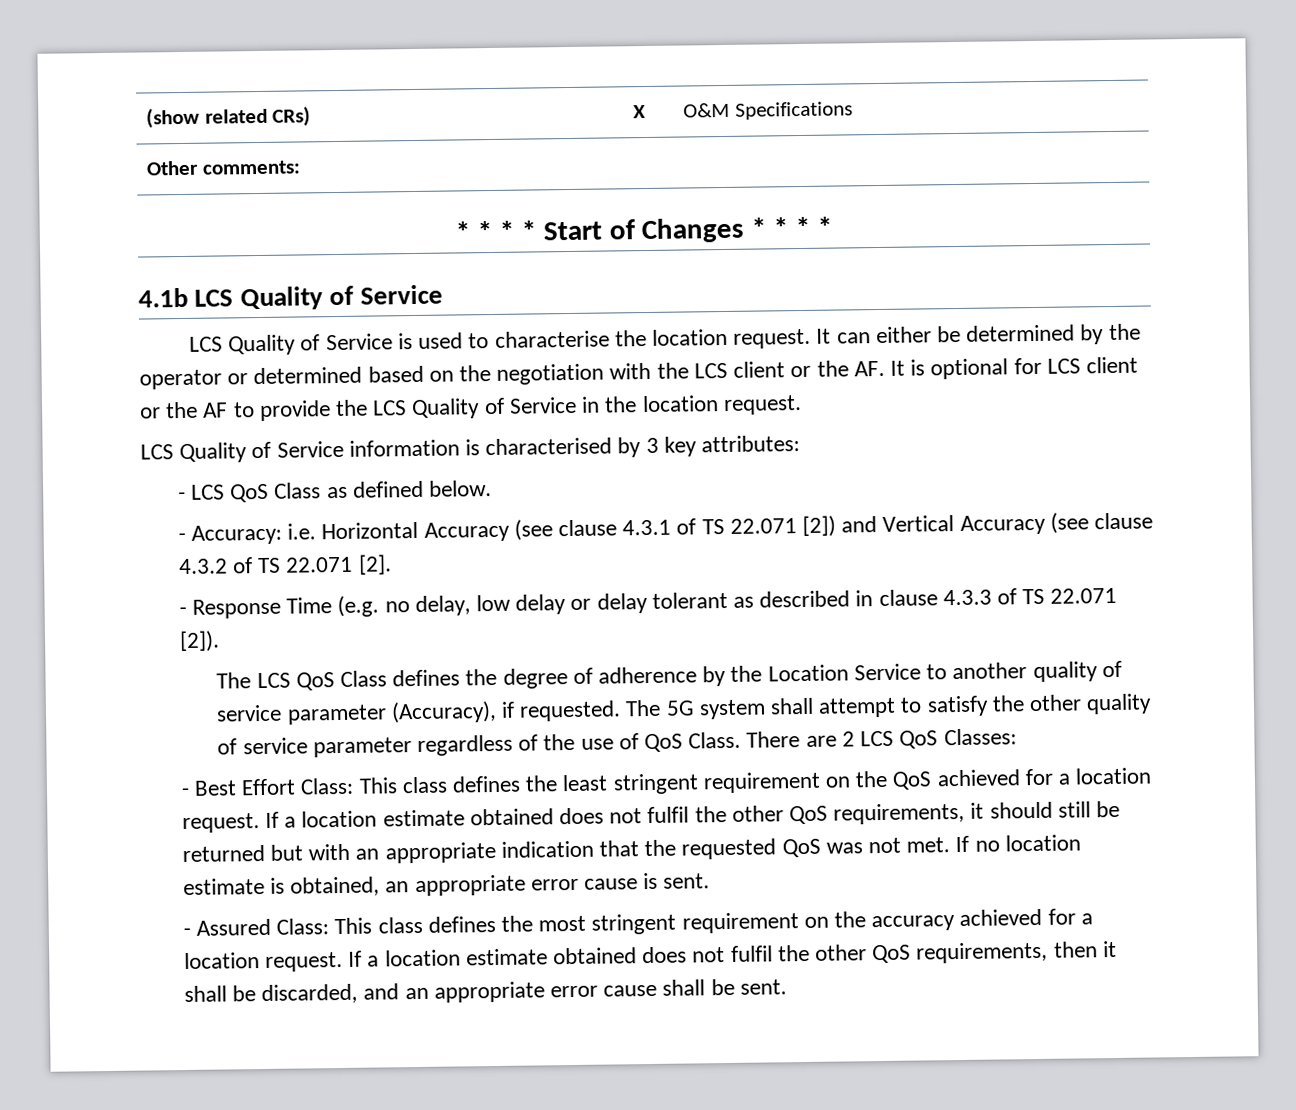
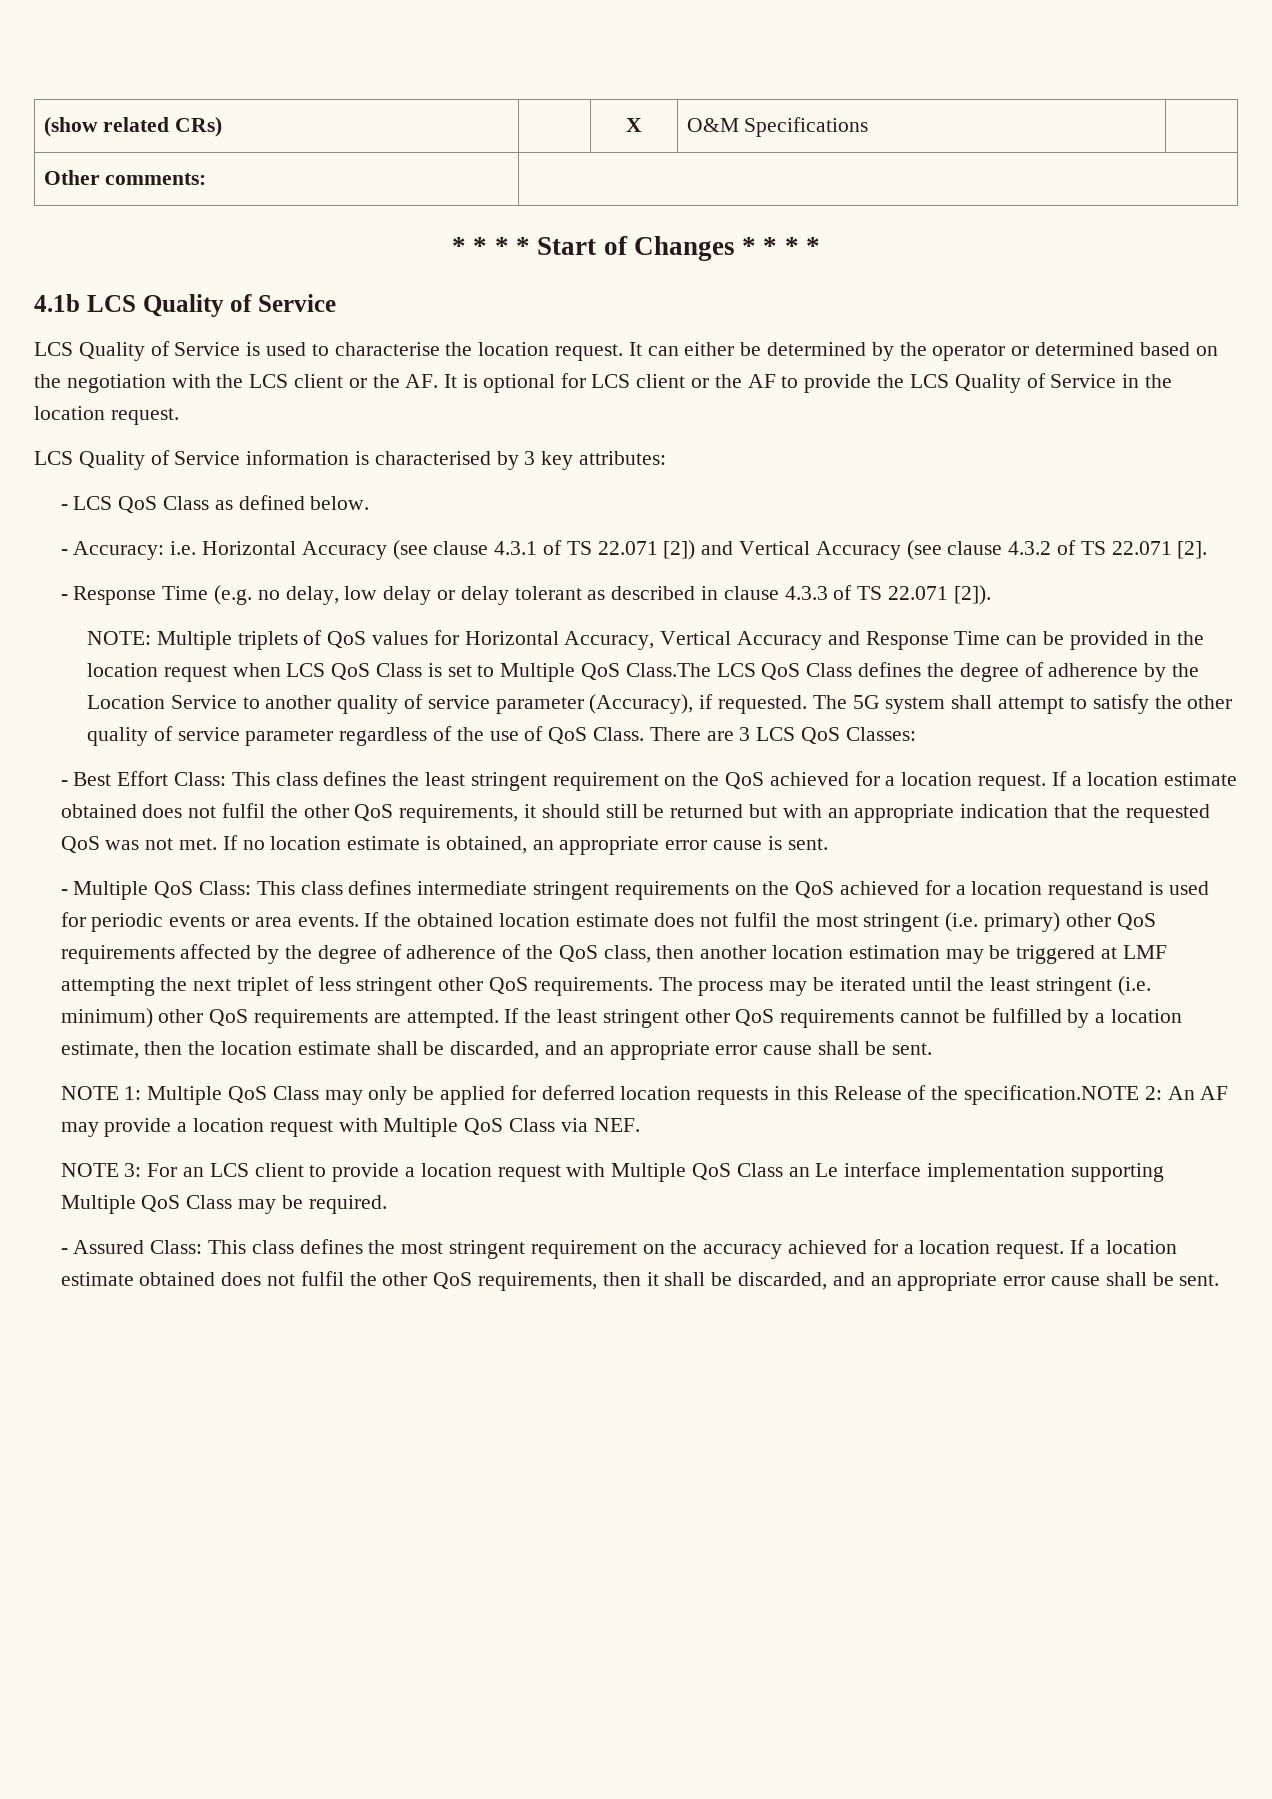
- The LCS QoS Class defines the degree of adherence by the Location Service to another quality of service parameter (Accuracy), if requested.
+ NOTE: Multiple triplets of QoS values for Horizontal Accuracy, Vertical Accuracy and Response Time can be provided in the location request when LCS QoS Class is set to Multiple QoS Class.The LCS QoS Class defines the degree of adherence by the Location Service to another quality of service parameter (Accuracy), if requested.
- There are 2 LCS QoS Classes:
+ There are 3 LCS QoS Classes:
+ - Multiple QoS Class: This class defines intermediate stringent requirements on the QoS achieved for a location requestand is used for periodic events or area events. If the obtained location estimate does not fulfil the most stringent (i.e. primary) other QoS requirements affected by the degree of adherence of the QoS class, then another location estimation may be triggered at LMF attempting the next triplet of less stringent other QoS requirements. The process may be iterated until the least stringent (i.e. minimum) other QoS requirements are attempted. If the least stringent other QoS requirements cannot be fulfilled by a location estimate, then the location estimate shall be discarded, and an appropriate error cause shall be sent.
+ NOTE 1: Multiple QoS Class may only be applied for deferred location requests in this Release of the specification.NOTE 2: An AF may provide a location request with Multiple QoS Class via NEF.
+ NOTE 3: For an LCS client to provide a location request with Multiple QoS Class an Le interface implementation supporting Multiple QoS Class may be required.

